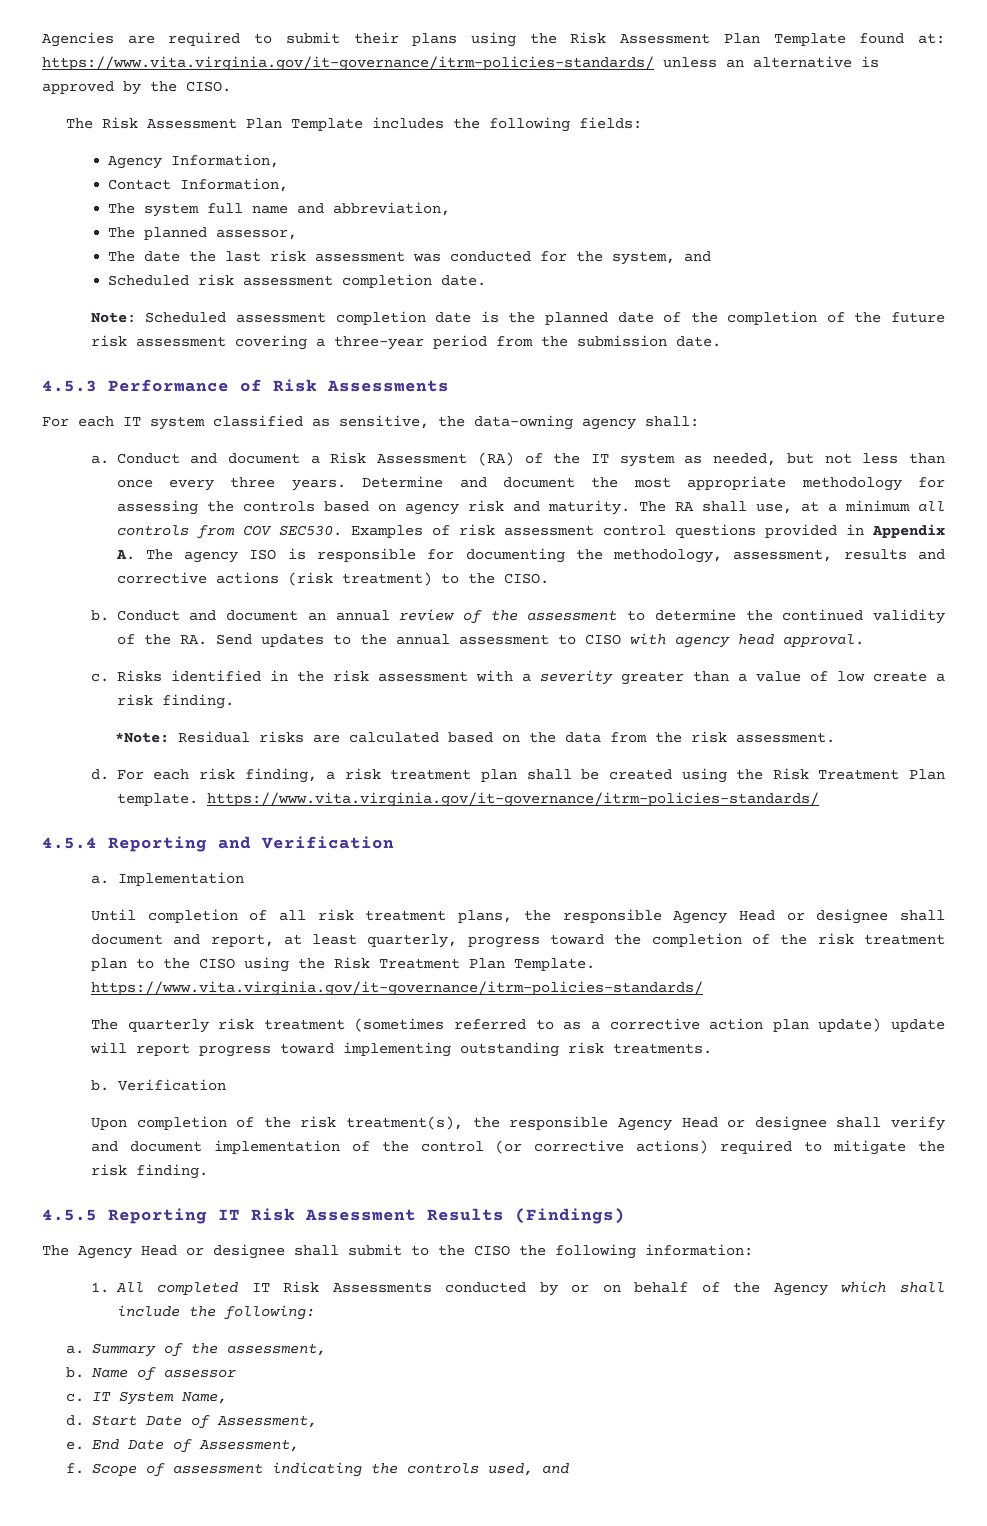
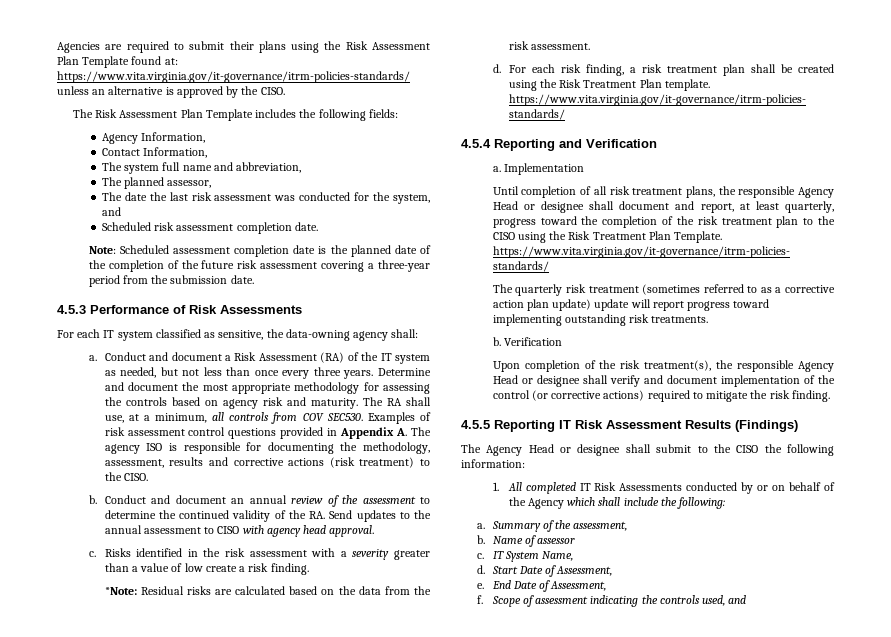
- The RA shall use, at a minimum all controls from COV SEC530.
+ The RA shall use, at a minimum, all controls from COV SEC530.

